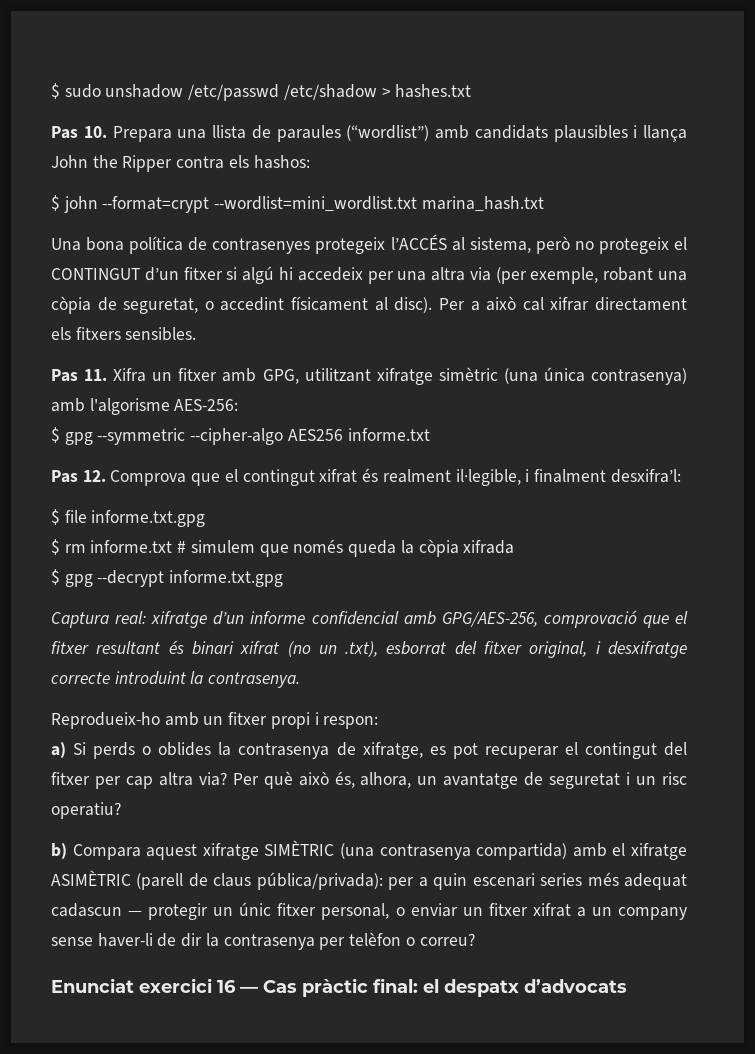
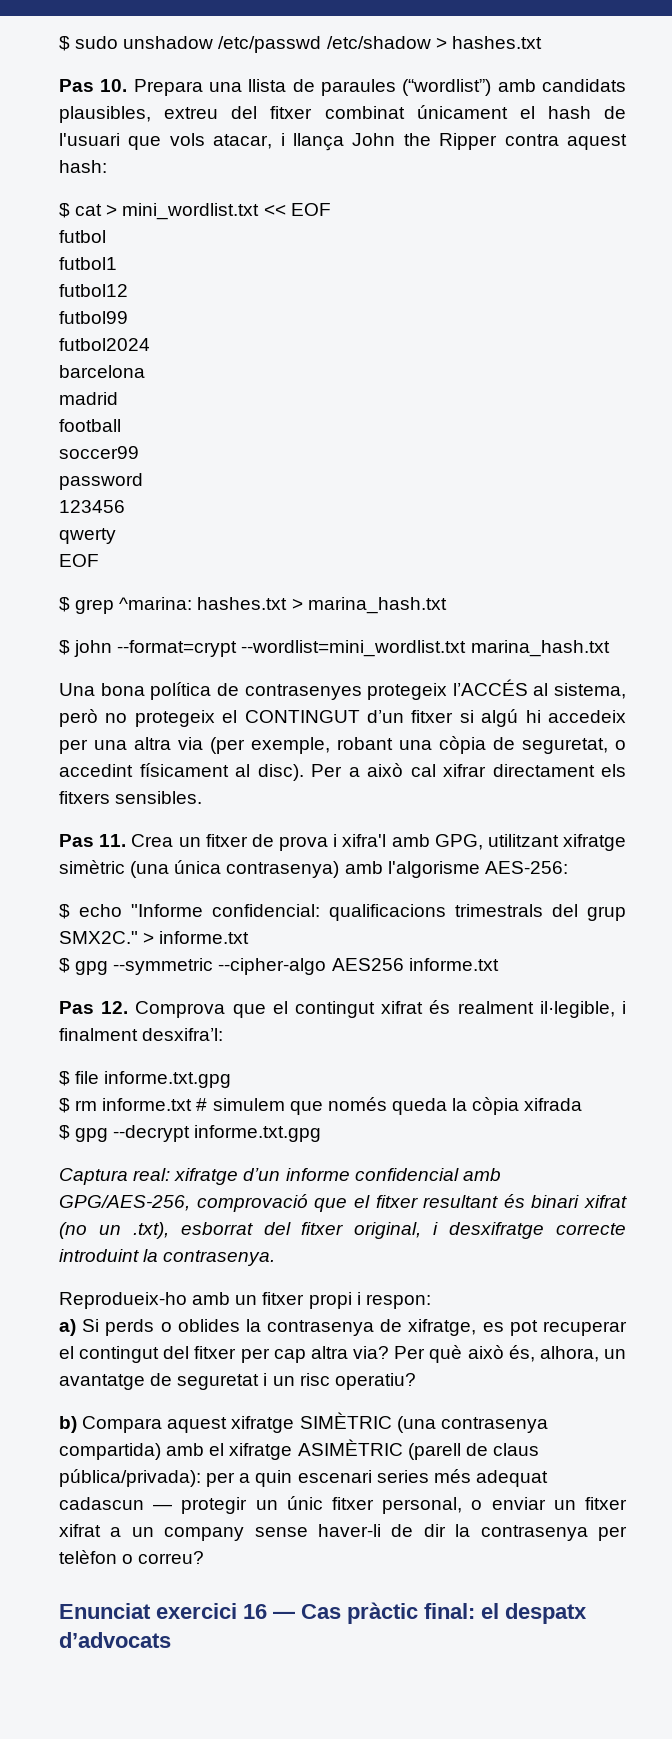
- Pas 10. Prepara una llista de paraules (“wordlist”) amb candidats plausibles i llança John the Ripper contra els hashos:
+ Pas 10. Prepara una llista de paraules (“wordlist”) amb candidats plausibles, extreu del fitxer combinat únicament el hash de l'usuari que vols atacar, i llança John the Ripper contra aquest hash:
+ $ cat > mini_wordlist.txt << EOF
+ futbol
+ futbol1
+ futbol12
+ futbol99
+ futbol2024
+ barcelona
+ madrid
+ football
+ soccer99
+ password
+ 123456
+ qwerty
+ EOF
+ $ grep ^marina: hashes.txt > marina_hash.txt
- Pas 11. Xifra un fitxer amb GPG, utilitzant xifratge simètric (una única contrasenya) amb l'algorisme AES-256:
+ Pas 11. Crea un fitxer de prova i xifra'l amb GPG, utilitzant xifratge simètric (una única contrasenya) amb l'algorisme AES-256:
+ $ echo "Informe confidencial: qualificacions trimestrals del grup SMX2C." > informe.txt

